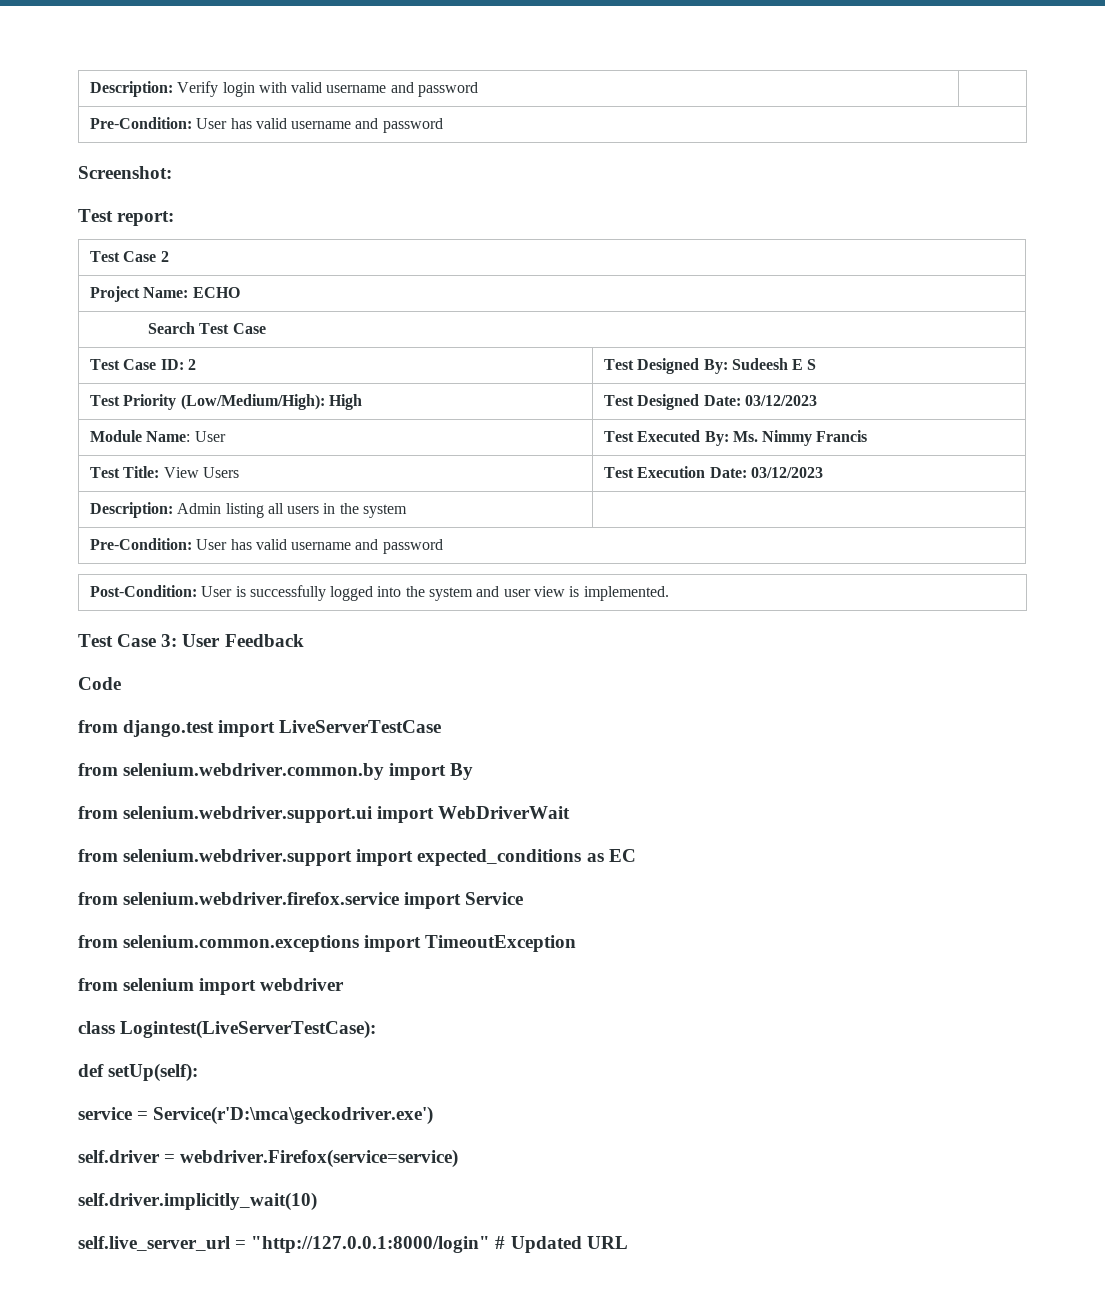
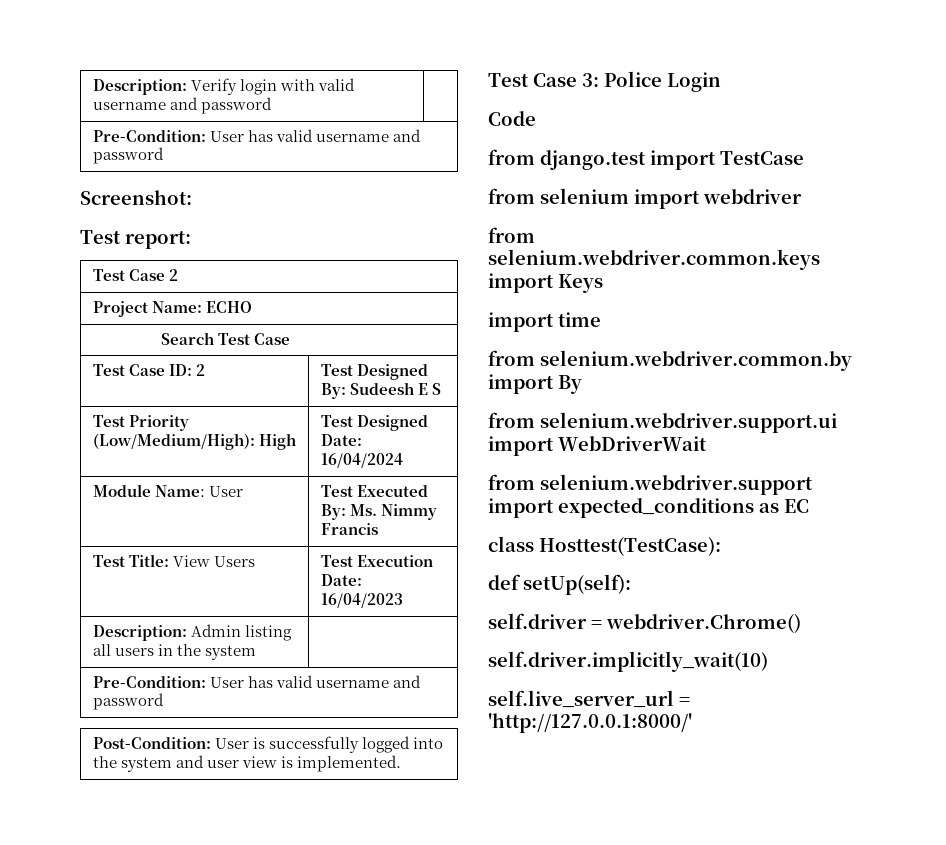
- Test Priority (Low/Medium/High): High | Test Designed Date: 03/12/2023
+ Test Priority (Low/Medium/High): High | Test Designed Date: 16/04/2024
- Test Title: View Users | Test Execution Date: 03/12/2023
+ Test Title: View Users | Test Execution Date: 16/04/2023
- Test Case 3: User Feedback
+ Test Case 3: Police Login
- from django.test import LiveServerTestCase
+ from django.test import TestCase
+ from selenium import webdriver
+ from selenium.webdriver.common.keys import Keys
+ import time
- from selenium.webdriver.firefox.service import Service
- from selenium.common.exceptions import TimeoutException
- from selenium import webdriver
- class Logintest(LiveServerTestCase):
+ class Hosttest(TestCase):
- service = Service(r'D:\mca\geckodriver.exe')
- self.driver = webdriver.Firefox(service=service)
+ self.driver = webdriver.Chrome()
- self.live_server_url = "http://127.0.0.1:8000/login" # Updated URL
+ self.live_server_url = 'http://127.0.0.1:8000/'

